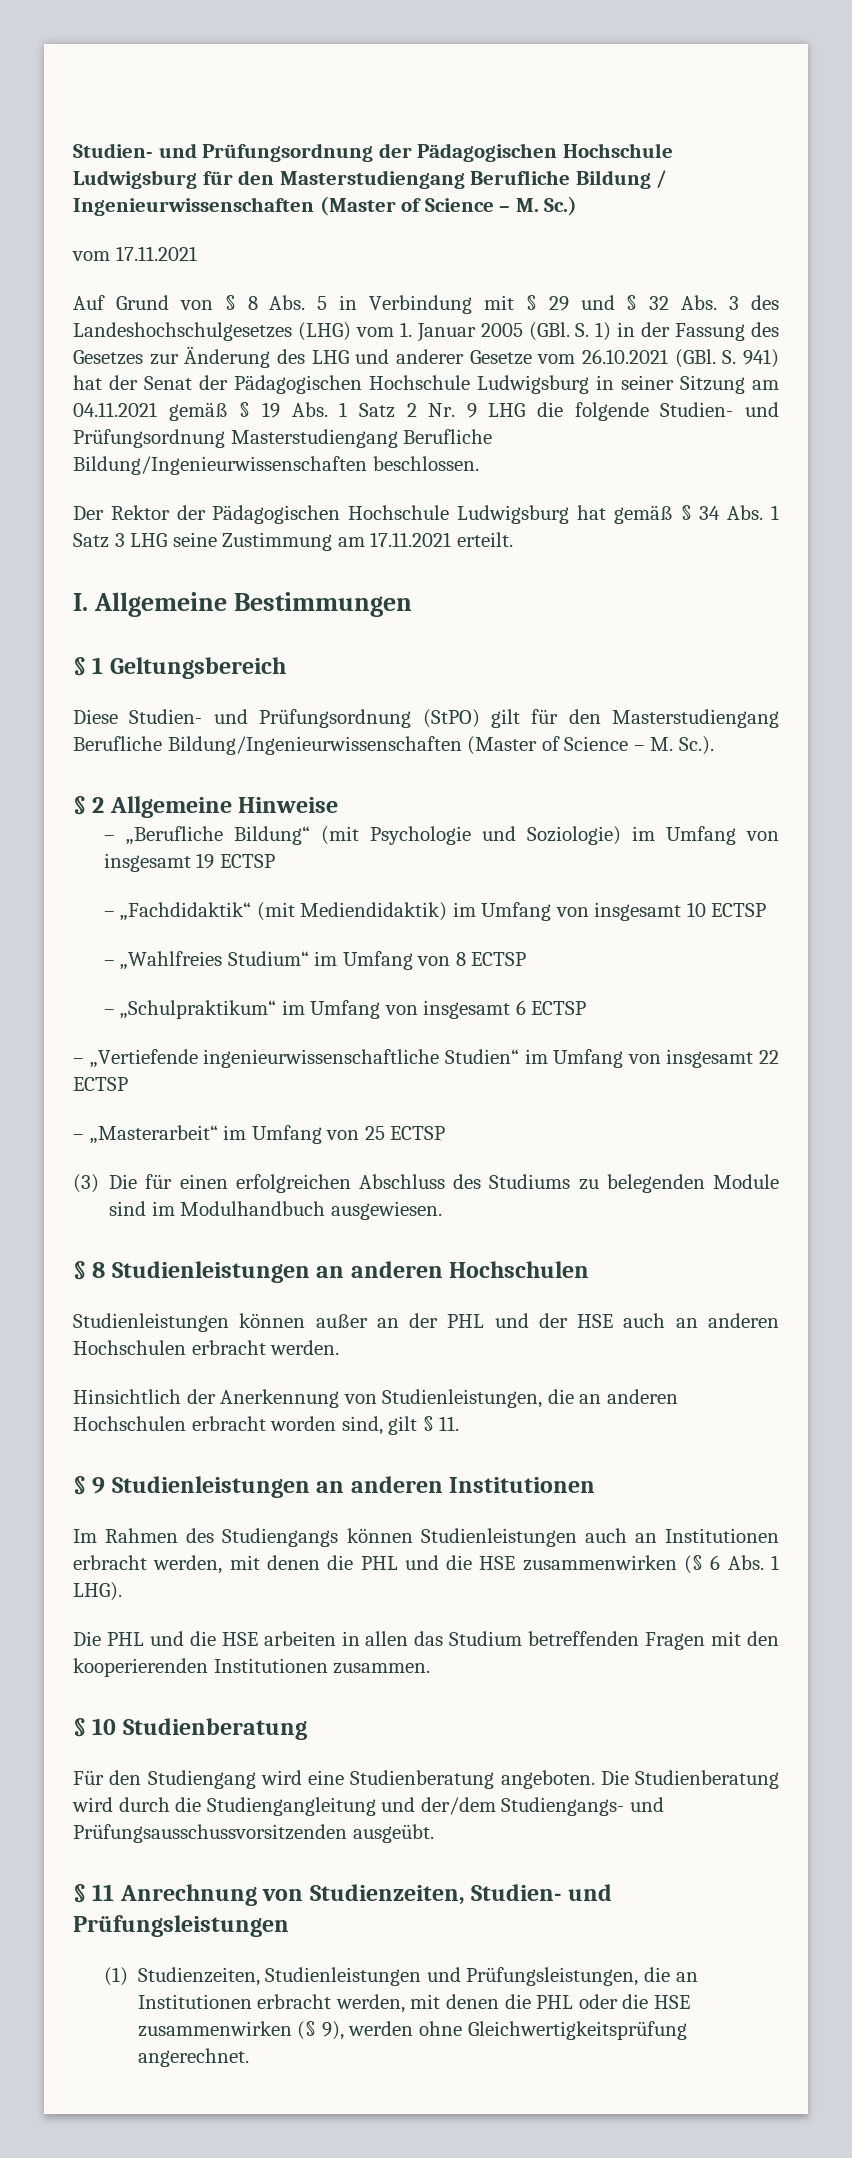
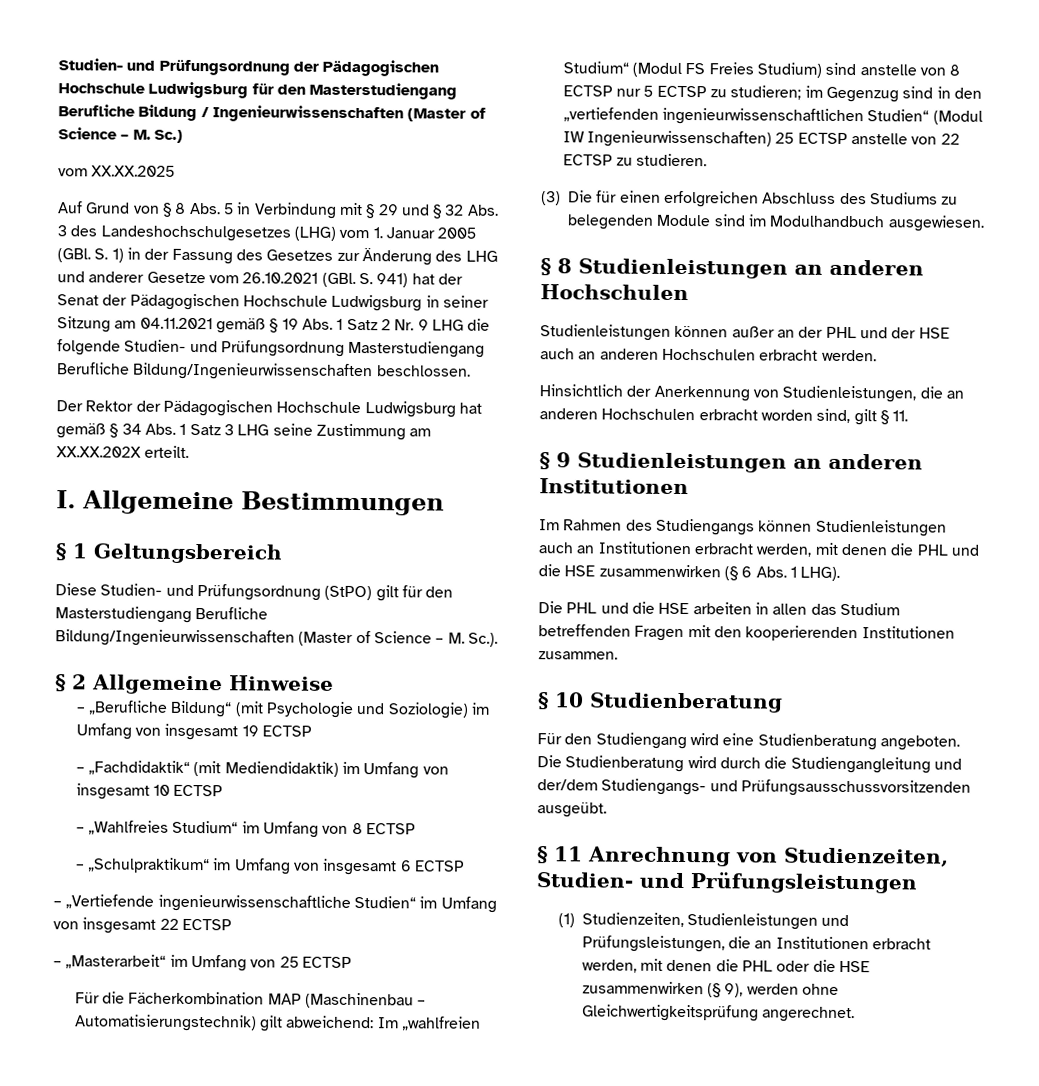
- vom 17.11.2021
+ vom XX.XX.2025
- Der Rektor der Pädagogischen Hochschule Ludwigsburg hat gemäß § 34 Abs. 1 Satz 3 LHG seine Zustimmung am 17.11.2021 erteilt.
+ Der Rektor der Pädagogischen Hochschule Ludwigsburg hat gemäß § 34 Abs. 1 Satz 3 LHG seine Zustimmung am XX.XX.202X erteilt.
+ Für die Fächerkombination MAP (Maschinenbau – Automatisierungstechnik) gilt abweichend: Im „wahlfreien Studium“ (Modul FS Freies Studium) sind anstelle von 8 ECTSP nur 5 ECTSP zu studieren; im Gegenzug sind in den „vertiefenden ingenieurwissenschaftlichen Studien“ (Modul IW Ingenieurwissenschaften) 25 ECTSP anstelle von 22 ECTSP zu studieren.

